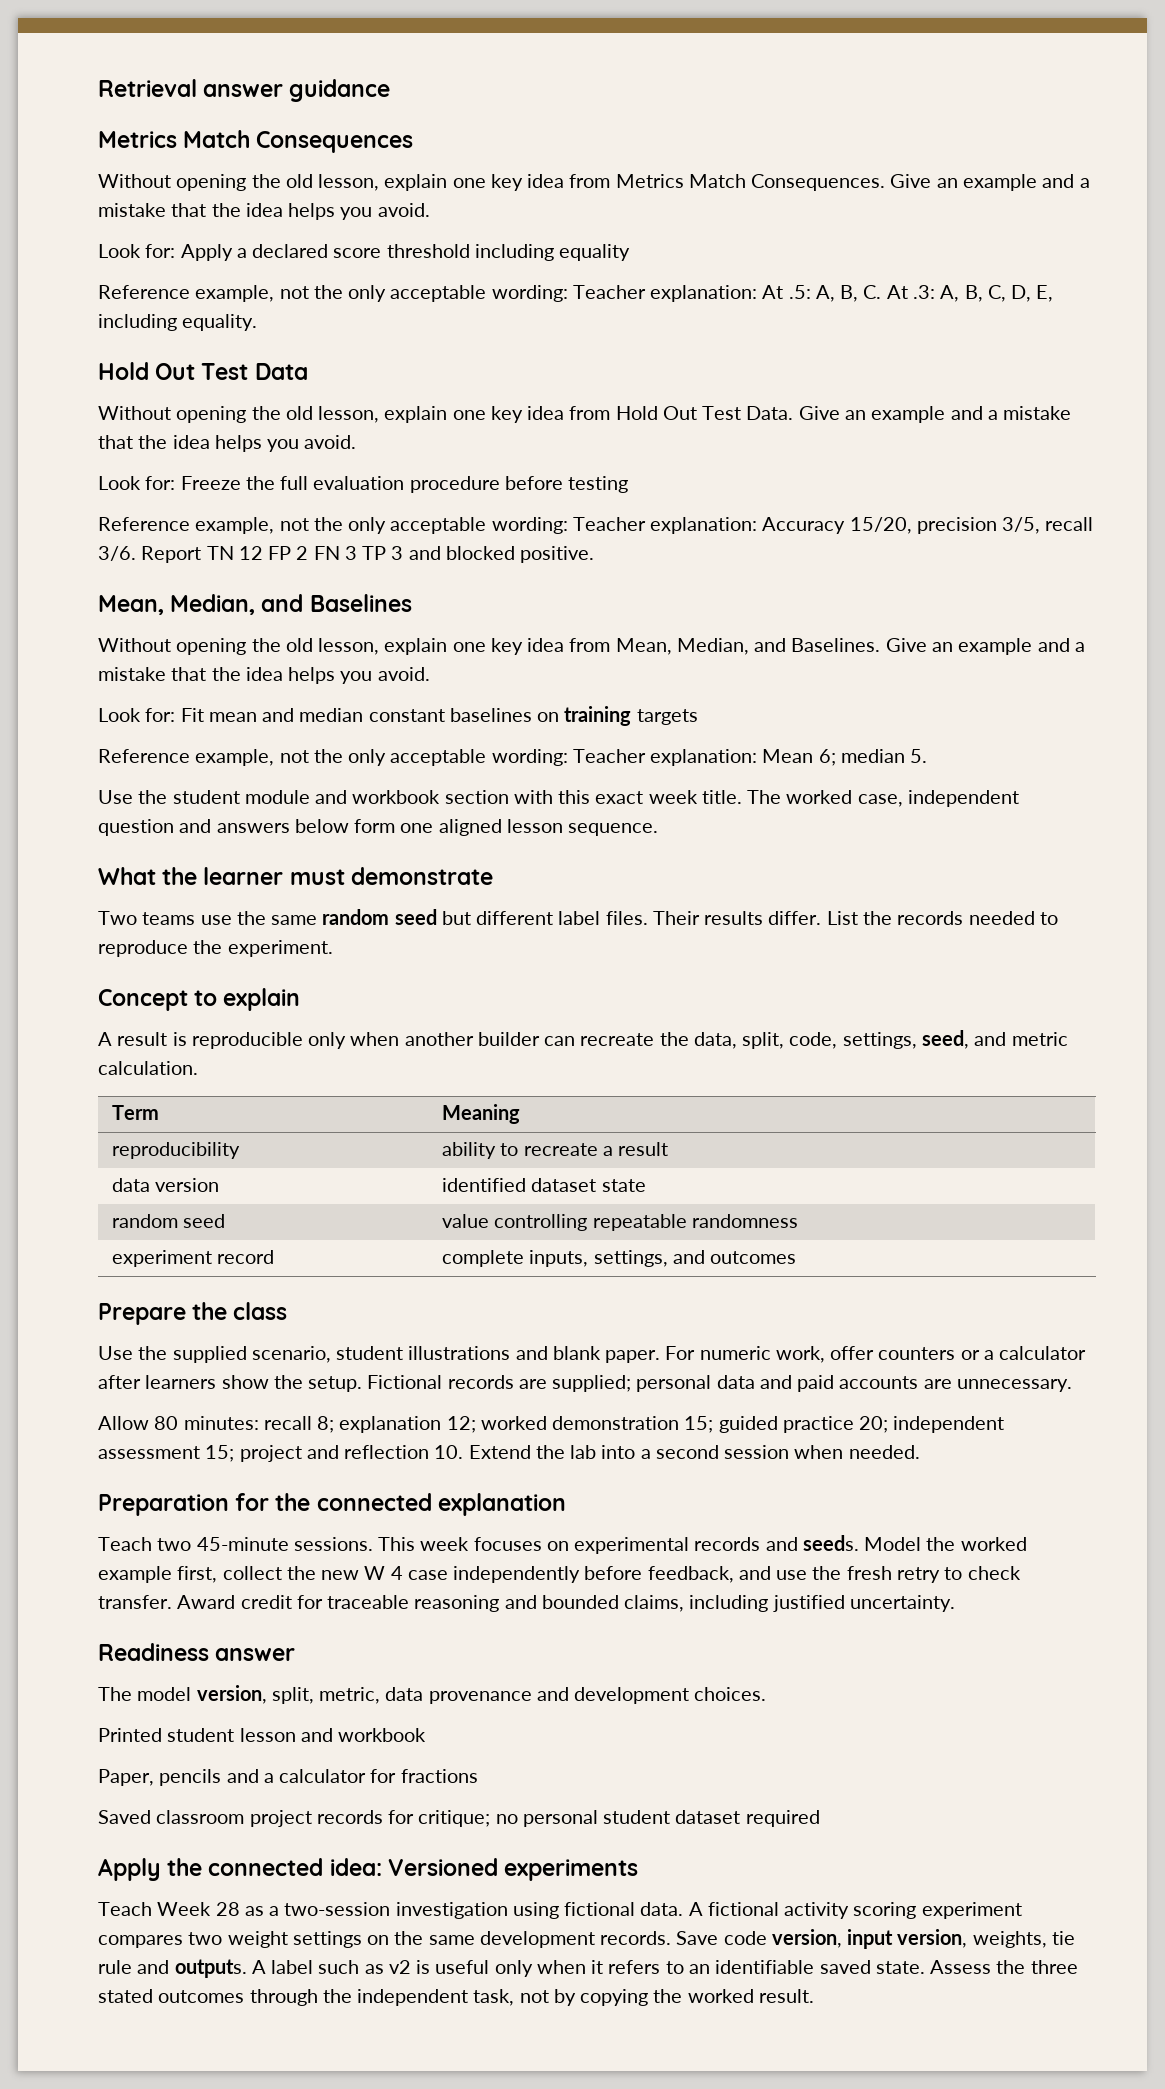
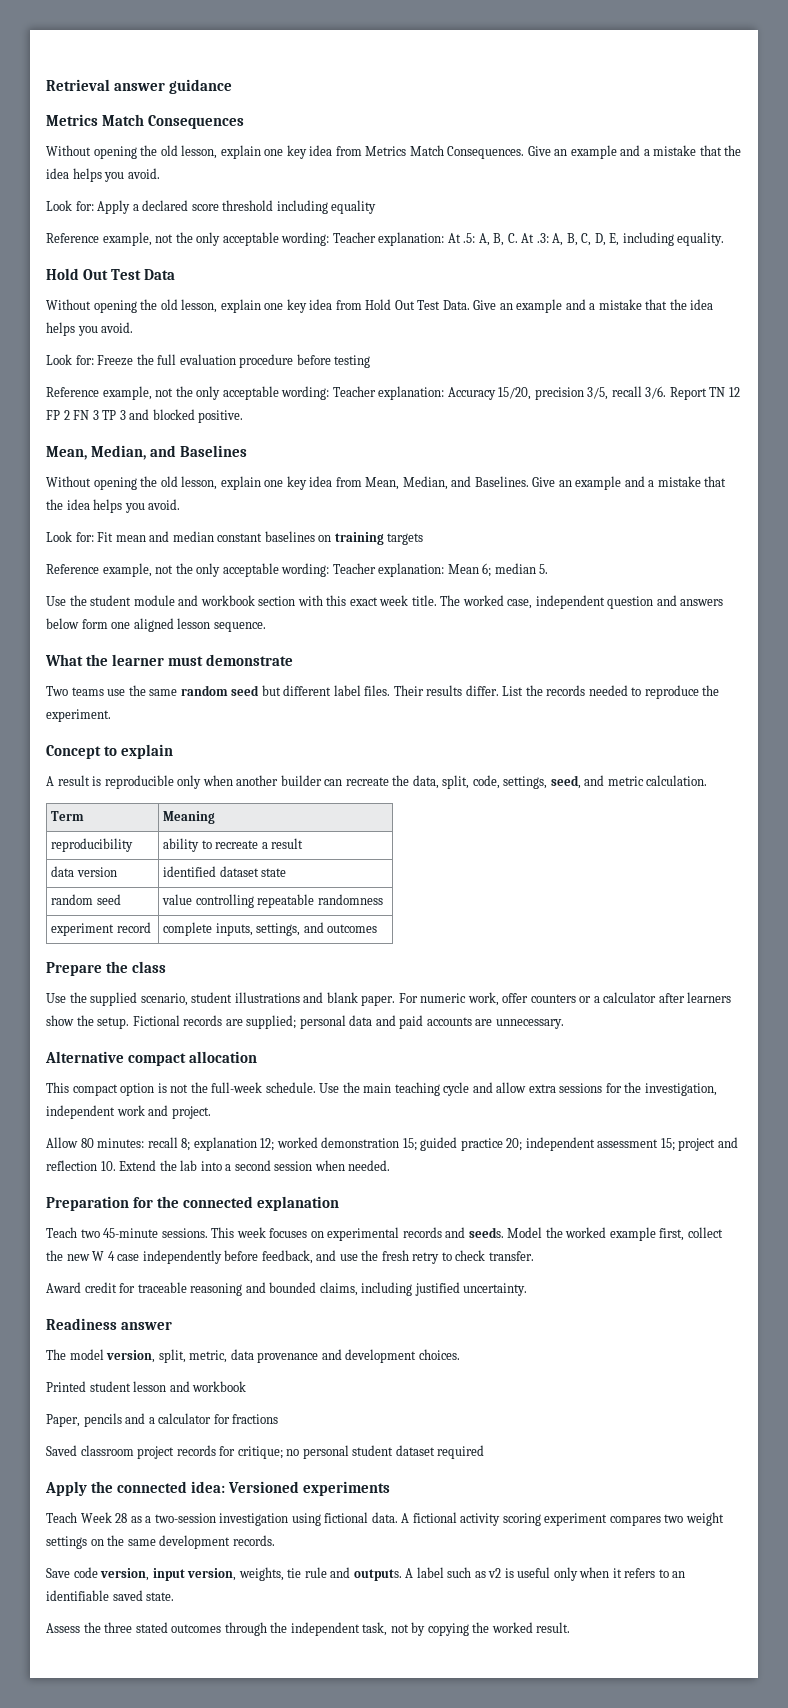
+ Alternative compact allocation
+ This compact option is not the full-week schedule. Use the main teaching cycle and allow extra sessions for the investigation, independent work and project.
- Model the worked example first, collect the new W 4 case independently before feedback, and use the fresh retry to check transfer. Award credit for traceable reasoning and bounded claims, including justified uncertainty.
+ Model the worked example first, collect the new W 4 case independently before feedback, and use the fresh retry to check transfer.
+ Award credit for traceable reasoning and bounded claims, including justified uncertainty.
- A fictional activity scoring experiment compares two weight settings on the same development records. Save code version, input version, weights, tie rule and outputs.
+ A fictional activity scoring experiment compares two weight settings on the same development records.
+ Save code version, input version, weights, tie rule and outputs.
- A label such as v2 is useful only when it refers to an identifiable saved state. Assess the three stated outcomes through the independent task, not by copying the worked result.
+ A label such as v2 is useful only when it refers to an identifiable saved state.
+ Assess the three stated outcomes through the independent task, not by copying the worked result.

